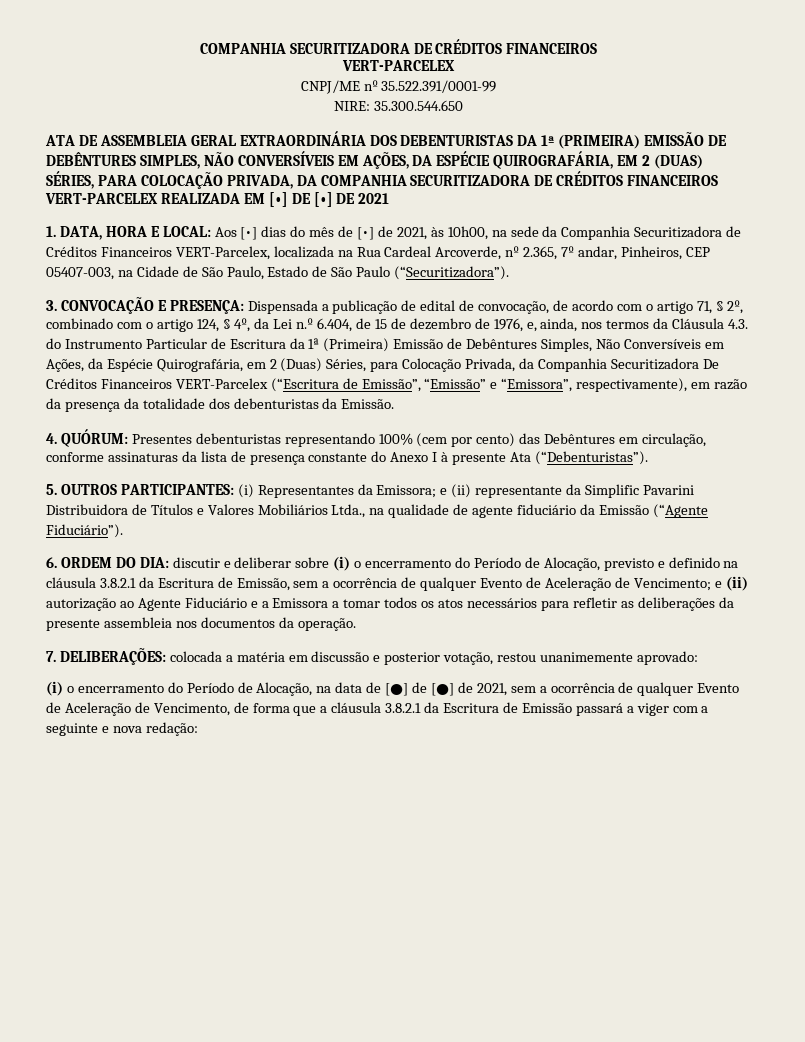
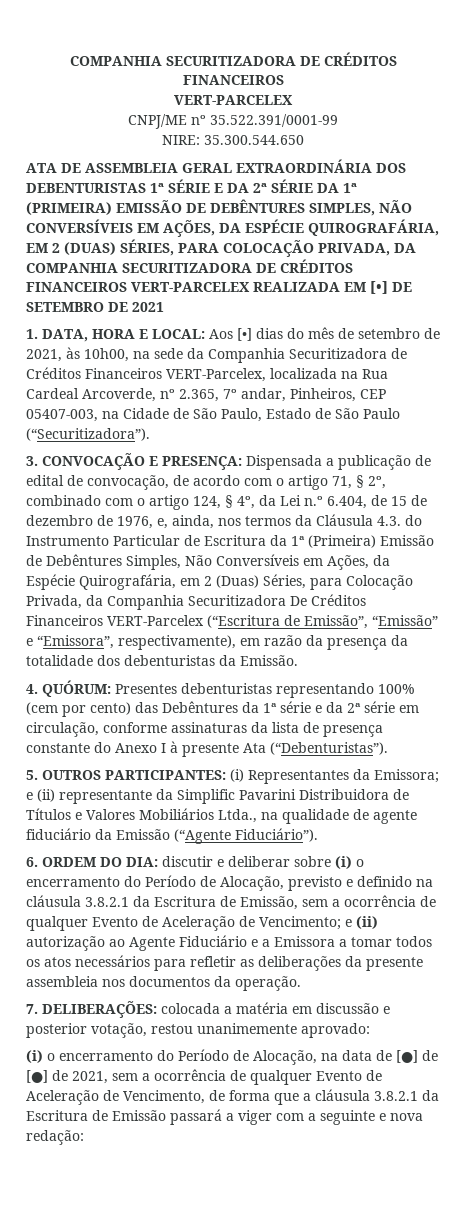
- ATA DE ASSEMBLEIA GERAL EXTRAORDINÁRIA DOS DEBENTURISTAS DA 1ª (PRIMEIRA) EMISSÃO DE DEBÊNTURES SIMPLES, NÃO CONVERSÍVEIS EM AÇÕES, DA ESPÉCIE QUIROGRAFÁRIA, EM 2 (DUAS) SÉRIES, PARA COLOCAÇÃO PRIVADA, DA COMPANHIA SECURITIZADORA DE CRÉDITOS FINANCEIROS VERT-PARCELEX REALIZADA EM [•] DE [•] DE 2021
+ ATA DE ASSEMBLEIA GERAL EXTRAORDINÁRIA DOS DEBENTURISTAS 1ª SÉRIE E DA 2ª SÉRIE DA 1ª (PRIMEIRA) EMISSÃO DE DEBÊNTURES SIMPLES, NÃO CONVERSÍVEIS EM AÇÕES, DA ESPÉCIE QUIROGRAFÁRIA, EM 2 (DUAS) SÉRIES, PARA COLOCAÇÃO PRIVADA, DA COMPANHIA SECURITIZADORA DE CRÉDITOS FINANCEIROS VERT-PARCELEX REALIZADA EM [•] DE SETEMBRO DE 2021
- 1. DATA, HORA E LOCAL: Aos [•] dias do mês de [•] de 2021, às 10h00, na sede da Companhia Securitizadora de Créditos Financeiros VERT-Parcelex, localizada na Rua Cardeal Arcoverde, nº 2.365, 7º andar, Pinheiros, CEP 05407-003, na Cidade de São Paulo, Estado de São Paulo (“Securitizadora”).
+ 1. DATA, HORA E LOCAL: Aos [•] dias do mês de setembro de 2021, às 10h00, na sede da Companhia Securitizadora de Créditos Financeiros VERT-Parcelex, localizada na Rua Cardeal Arcoverde, nº 2.365, 7º andar, Pinheiros, CEP 05407-003, na Cidade de São Paulo, Estado de São Paulo (“Securitizadora”).
- 4. QUÓRUM: Presentes debenturistas representando 100% (cem por cento) das Debêntures em circulação, conforme assinaturas da lista de presença constante do Anexo I à presente Ata (“Debenturistas”).
+ 4. QUÓRUM: Presentes debenturistas representando 100% (cem por cento) das Debêntures da 1ª série e da 2ª série em circulação, conforme assinaturas da lista de presença constante do Anexo I à presente Ata (“Debenturistas”).

